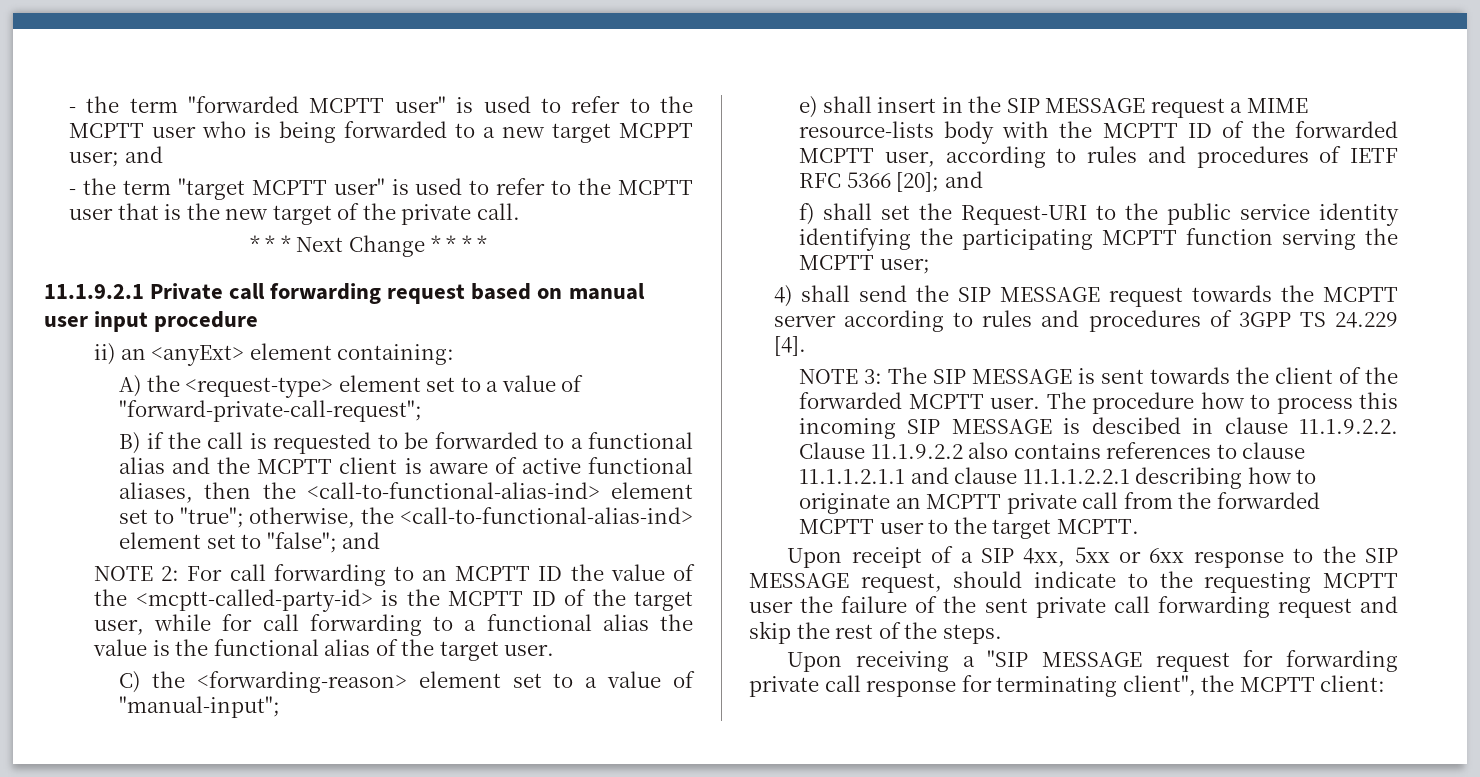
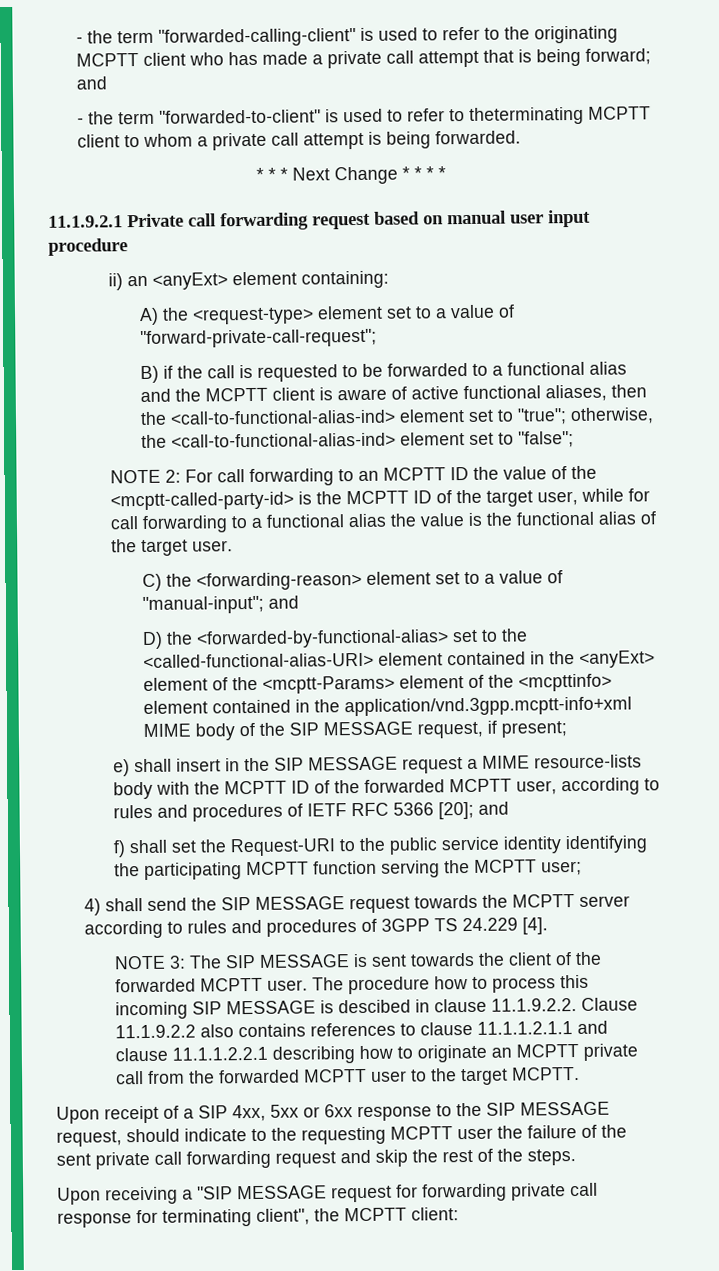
- - the term "forwarded MCPTT user" is used to refer to the MCPTT user who is being forwarded to a new target MCPPT user; and
+ - the term "forwarded-calling-client" is used to refer to the originating MCPTT client who has made a private call attempt that is being forward; and
- - the term "target MCPTT user" is used to refer to the MCPTT user that is the new target of the private call.
+ - the term "forwarded-to-client" is used to refer to theterminating MCPTT client to whom a private call attempt is being forwarded.
- B) if the call is requested to be forwarded to a functional alias and the MCPTT client is aware of active functional aliases, then the <call-to-functional-alias-ind> element set to "true"; otherwise, the <call-to-functional-alias-ind> element set to "false"; and
+ B) if the call is requested to be forwarded to a functional alias and the MCPTT client is aware of active functional aliases, then the <call-to-functional-alias-ind> element set to "true"; otherwise, the <call-to-functional-alias-ind> element set to "false";
- C) the <forwarding-reason> element set to a value of "manual-input";
+ C) the <forwarding-reason> element set to a value of "manual-input"; and
+ D) the <forwarded-by-functional-alias> set to the <called-functional-alias-URI> element contained in the <anyExt> element of the <mcptt-Params> element of the <mcpttinfo> element contained in the application/vnd.3gpp.mcptt-info+xml MIME body of the SIP MESSAGE request, if present;

